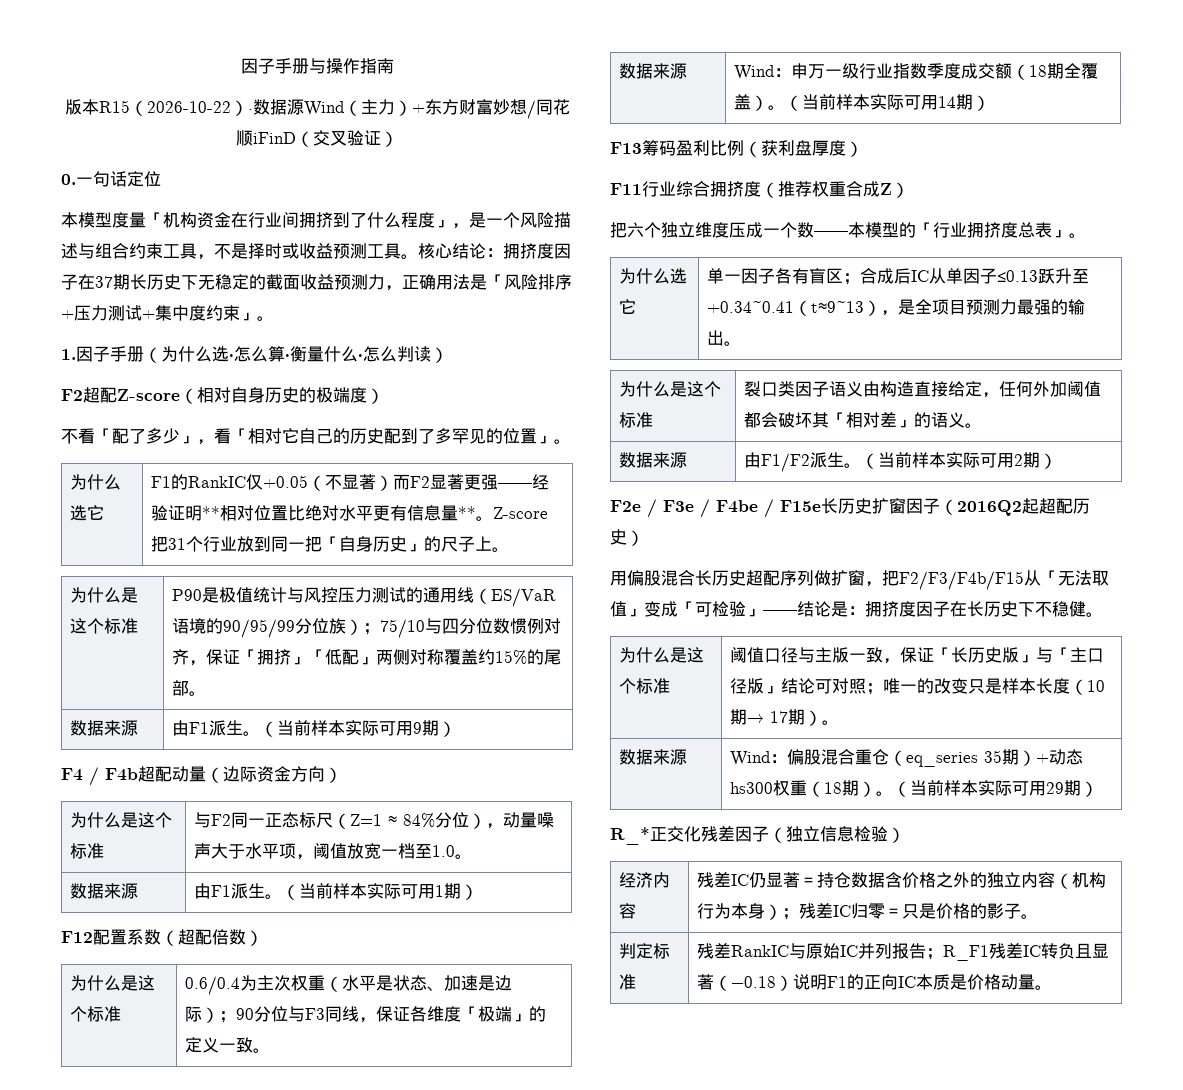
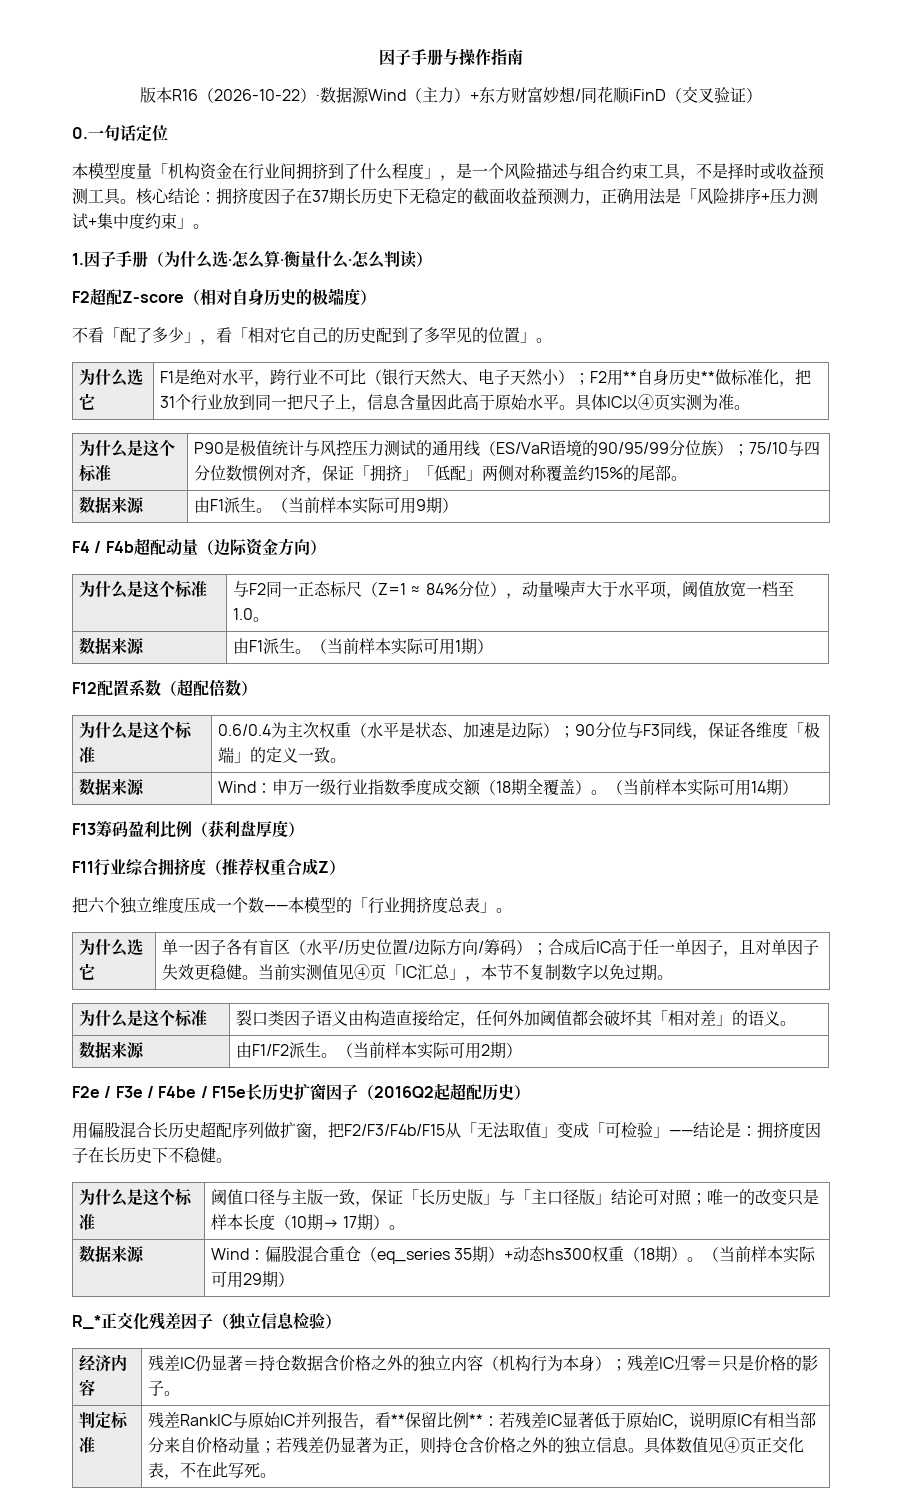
- 版本R15（2026-10-22）·数据源Wind（主力）+东方财富妙想/同花顺iFinD（交叉验证）
+ 版本R16（2026-10-22）·数据源Wind（主力）+东方财富妙想/同花顺iFinD（交叉验证）
- F1的RankIC仅+0.05（不显著）而F2显著更强——经验证明**相对位置比绝对水平更有信息量**。Z-score把31个行业放到同一把「自身历史」的尺子上。
+ F1是绝对水平，跨行业不可比（银行天然大、电子天然小）；F2用**自身历史**做标准化，把31个行业放到同一把尺子上，信息含量因此高于原始水平。具体IC以④页实测为准。
- 单一因子各有盲区；合成后IC从单因子≤0.13跃升至+0.34~0.41（t≈9~13），是全项目预测力最强的输出。
+ 单一因子各有盲区（水平/历史位置/边际方向/筹码）；合成后IC高于任一单因子，且对单因子失效更稳健。当前实测值见④页「IC汇总」，本节不复制数字以免过期。
- 残差RankIC与原始IC并列报告；R_F1残差IC转负且显著（−0.18）说明F1的正向IC本质是价格动量。
+ 残差RankIC与原始IC并列报告，看**保留比例**：若残差IC显著低于原始IC，说明原IC有相当部分来自价格动量；若残差仍显著为正，则持仓含价格之外的独立信息。具体数值见④页正交化表，不在此写死。

